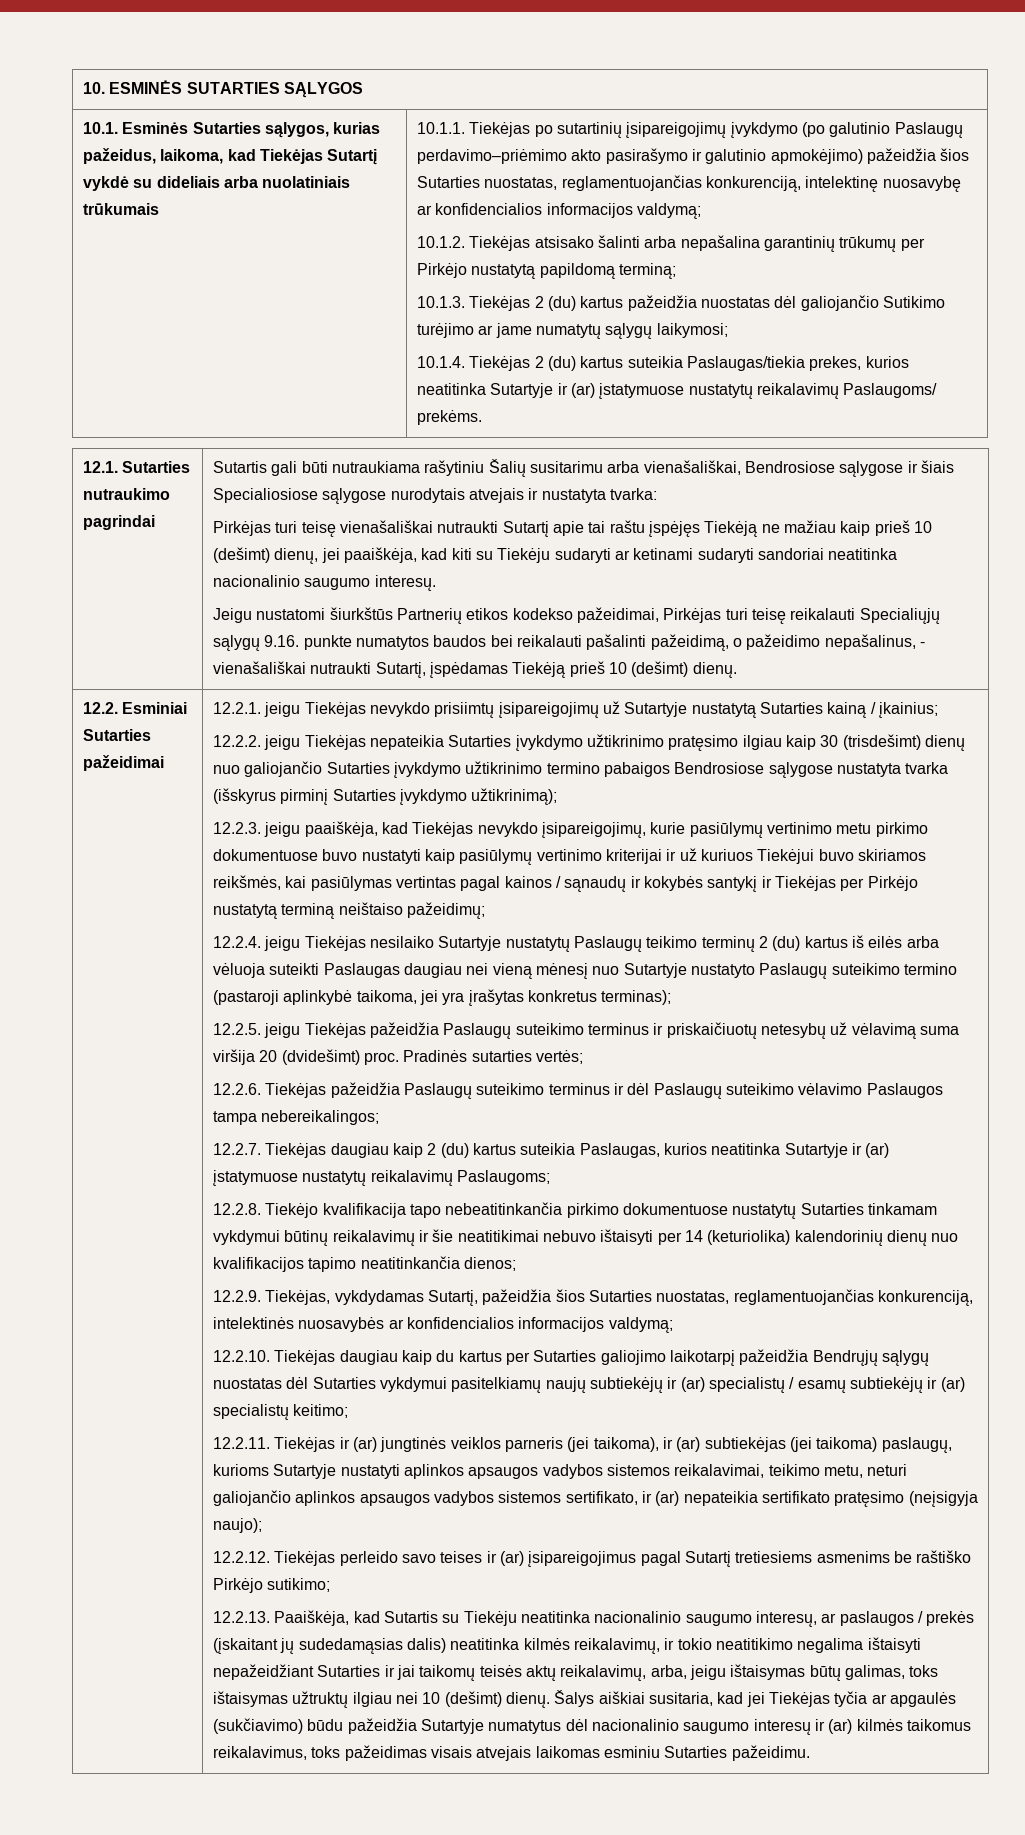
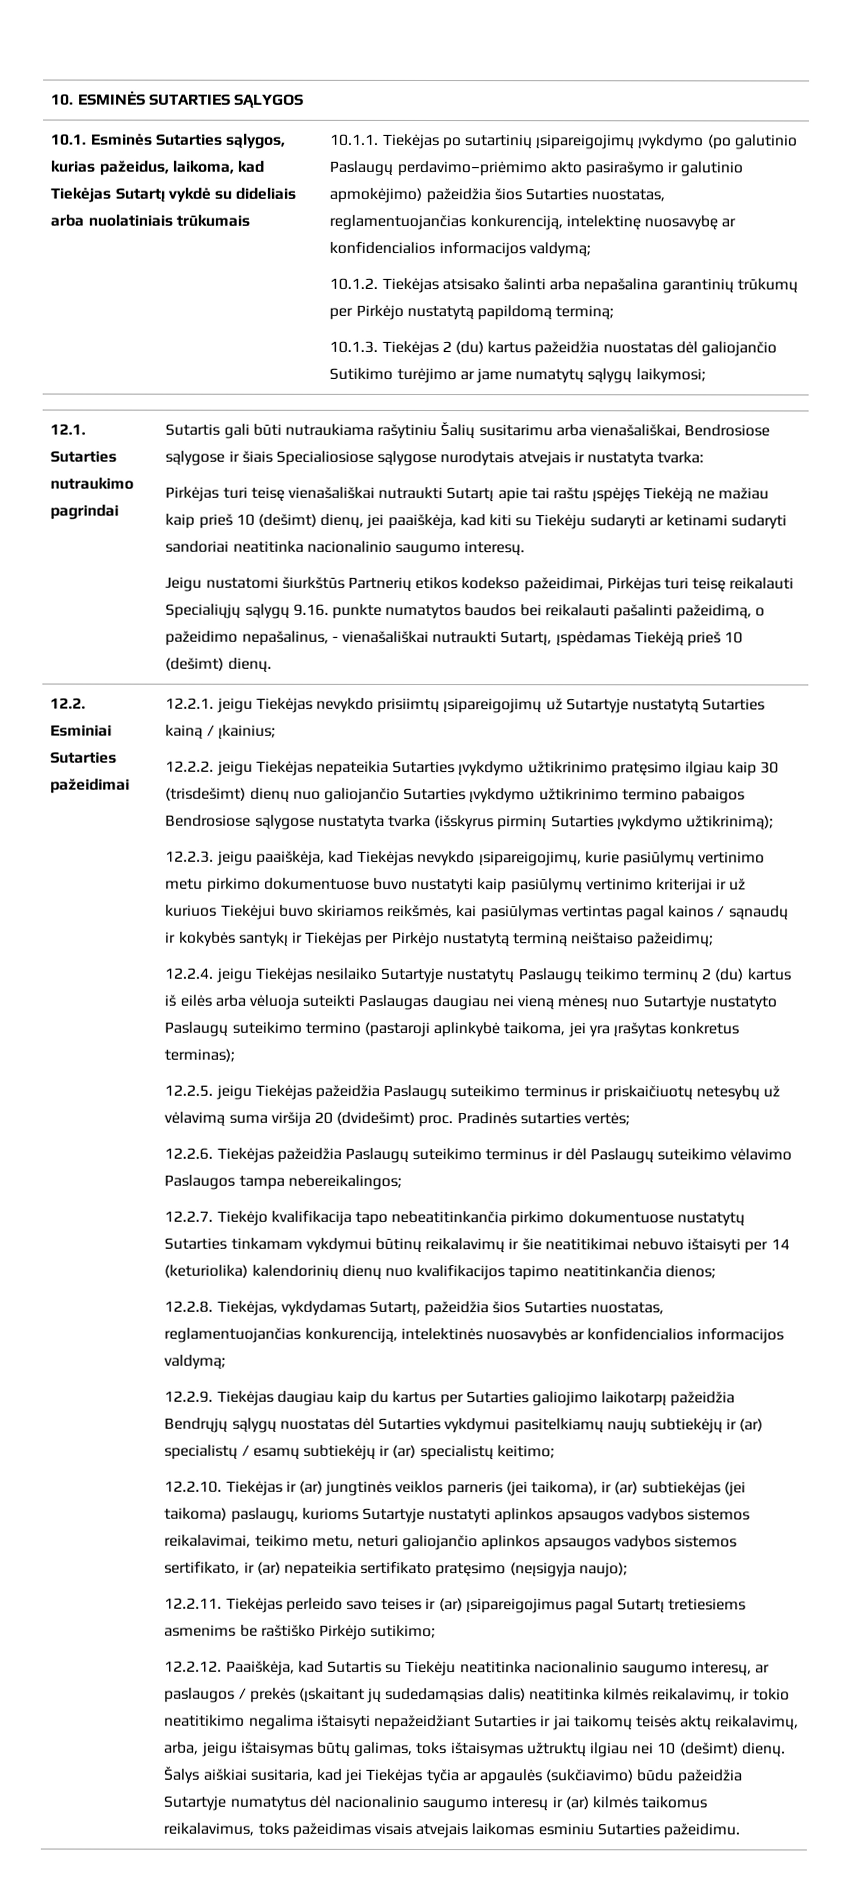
- 10.1.4. Tiekėjas 2 (du) kartus suteikia Paslaugas/tiekia prekes, kurios neatitinka Sutartyje ir (ar) įstatymuose nustatytų reikalavimų Paslaugoms/ prekėms.
- 12.2.7. Tiekėjas daugiau kaip 2 (du) kartus suteikia Paslaugas, kurios neatitinka Sutartyje ir (ar) įstatymuose nustatytų reikalavimų Paslaugoms;
- 12.2.8. Tiekėjo kvalifikacija tapo nebeatitinkančia pirkimo dokumentuose nustatytų Sutarties tinkamam vykdymui būtinų reikalavimų ir šie neatitikimai nebuvo ištaisyti per 14 (keturiolika) kalendorinių dienų nuo kvalifikacijos tapimo neatitinkančia dienos;
+ 12.2.7. Tiekėjo kvalifikacija tapo nebeatitinkančia pirkimo dokumentuose nustatytų Sutarties tinkamam vykdymui būtinų reikalavimų ir šie neatitikimai nebuvo ištaisyti per 14 (keturiolika) kalendorinių dienų nuo kvalifikacijos tapimo neatitinkančia dienos;
- 12.2.9. Tiekėjas, vykdydamas Sutartį, pažeidžia šios Sutarties nuostatas, reglamentuojančias konkurenciją, intelektinės nuosavybės ar konfidencialios informacijos valdymą;
+ 12.2.8. Tiekėjas, vykdydamas Sutartį, pažeidžia šios Sutarties nuostatas, reglamentuojančias konkurenciją, intelektinės nuosavybės ar konfidencialios informacijos valdymą;
- 12.2.10. Tiekėjas daugiau kaip du kartus per Sutarties galiojimo laikotarpį pažeidžia Bendrųjų sąlygų nuostatas dėl Sutarties vykdymui pasitelkiamų naujų subtiekėjų ir (ar) specialistų / esamų subtiekėjų ir (ar) specialistų keitimo;
+ 12.2.9. Tiekėjas daugiau kaip du kartus per Sutarties galiojimo laikotarpį pažeidžia Bendrųjų sąlygų nuostatas dėl Sutarties vykdymui pasitelkiamų naujų subtiekėjų ir (ar) specialistų / esamų subtiekėjų ir (ar) specialistų keitimo;
- 12.2.11. Tiekėjas ir (ar) jungtinės veiklos parneris (jei taikoma), ir (ar) subtiekėjas (jei taikoma) paslaugų, kurioms Sutartyje nustatyti aplinkos apsaugos vadybos sistemos reikalavimai, teikimo metu, neturi galiojančio aplinkos apsaugos vadybos sistemos sertifikato, ir (ar) nepateikia sertifikato pratęsimo (neįsigyja naujo);
+ 12.2.10. Tiekėjas ir (ar) jungtinės veiklos parneris (jei taikoma), ir (ar) subtiekėjas (jei taikoma) paslaugų, kurioms Sutartyje nustatyti aplinkos apsaugos vadybos sistemos reikalavimai, teikimo metu, neturi galiojančio aplinkos apsaugos vadybos sistemos sertifikato, ir (ar) nepateikia sertifikato pratęsimo (neįsigyja naujo);
- 12.2.12. Tiekėjas perleido savo teises ir (ar) įsipareigojimus pagal Sutartį tretiesiems asmenims be raštiško Pirkėjo sutikimo;
+ 12.2.11. Tiekėjas perleido savo teises ir (ar) įsipareigojimus pagal Sutartį tretiesiems asmenims be raštiško Pirkėjo sutikimo;
- 12.2.13. Paaiškėja, kad Sutartis su Tiekėju neatitinka nacionalinio saugumo interesų, ar paslaugos / prekės (įskaitant jų sudedamąsias dalis) neatitinka kilmės reikalavimų, ir tokio neatitikimo negalima ištaisyti nepažeidžiant Sutarties ir jai taikomų teisės aktų reikalavimų, arba, jeigu ištaisymas būtų galimas, toks ištaisymas užtruktų ilgiau nei 10 (dešimt) dienų.
+ 12.2.12. Paaiškėja, kad Sutartis su Tiekėju neatitinka nacionalinio saugumo interesų, ar paslaugos / prekės (įskaitant jų sudedamąsias dalis) neatitinka kilmės reikalavimų, ir tokio neatitikimo negalima ištaisyti nepažeidžiant Sutarties ir jai taikomų teisės aktų reikalavimų, arba, jeigu ištaisymas būtų galimas, toks ištaisymas užtruktų ilgiau nei 10 (dešimt) dienų.

